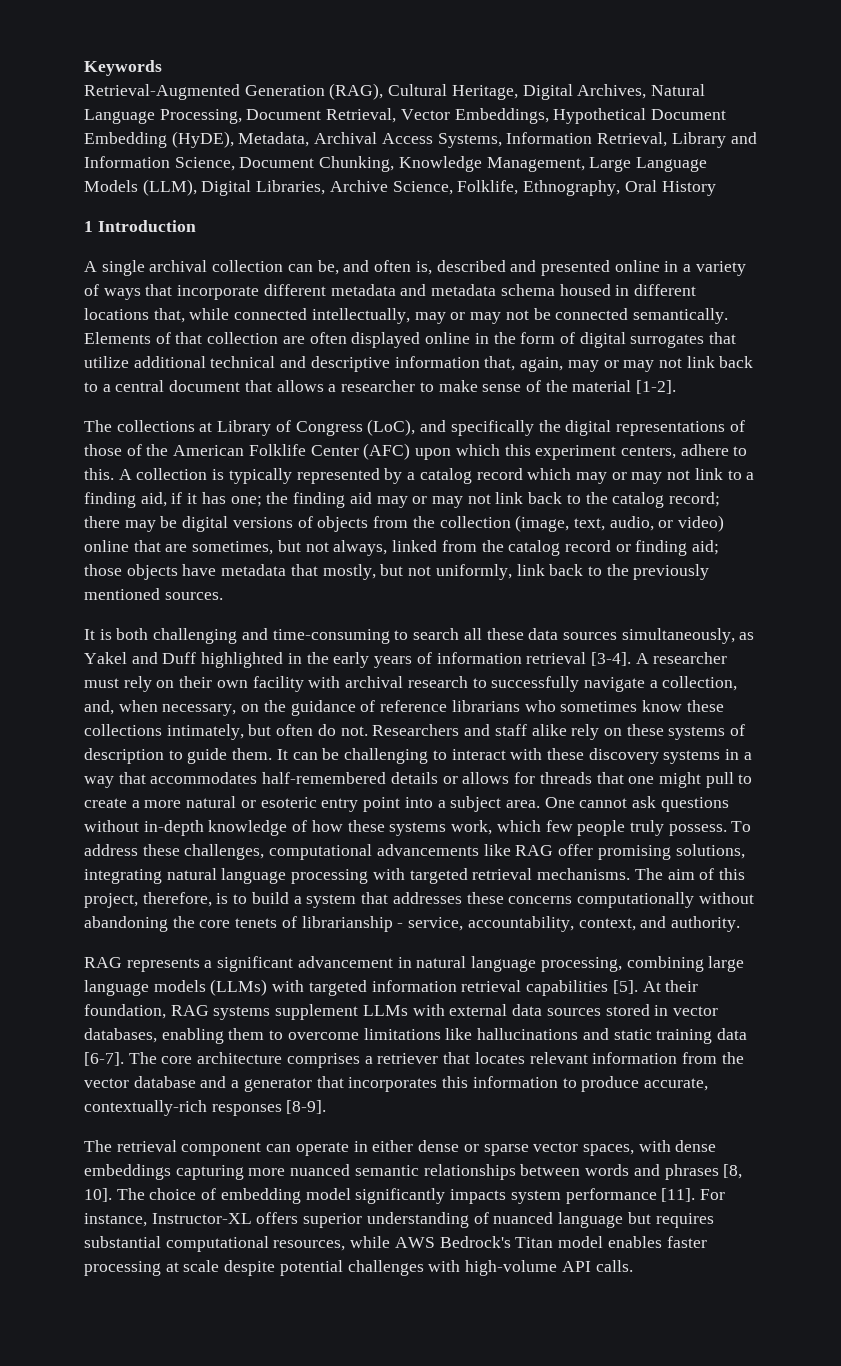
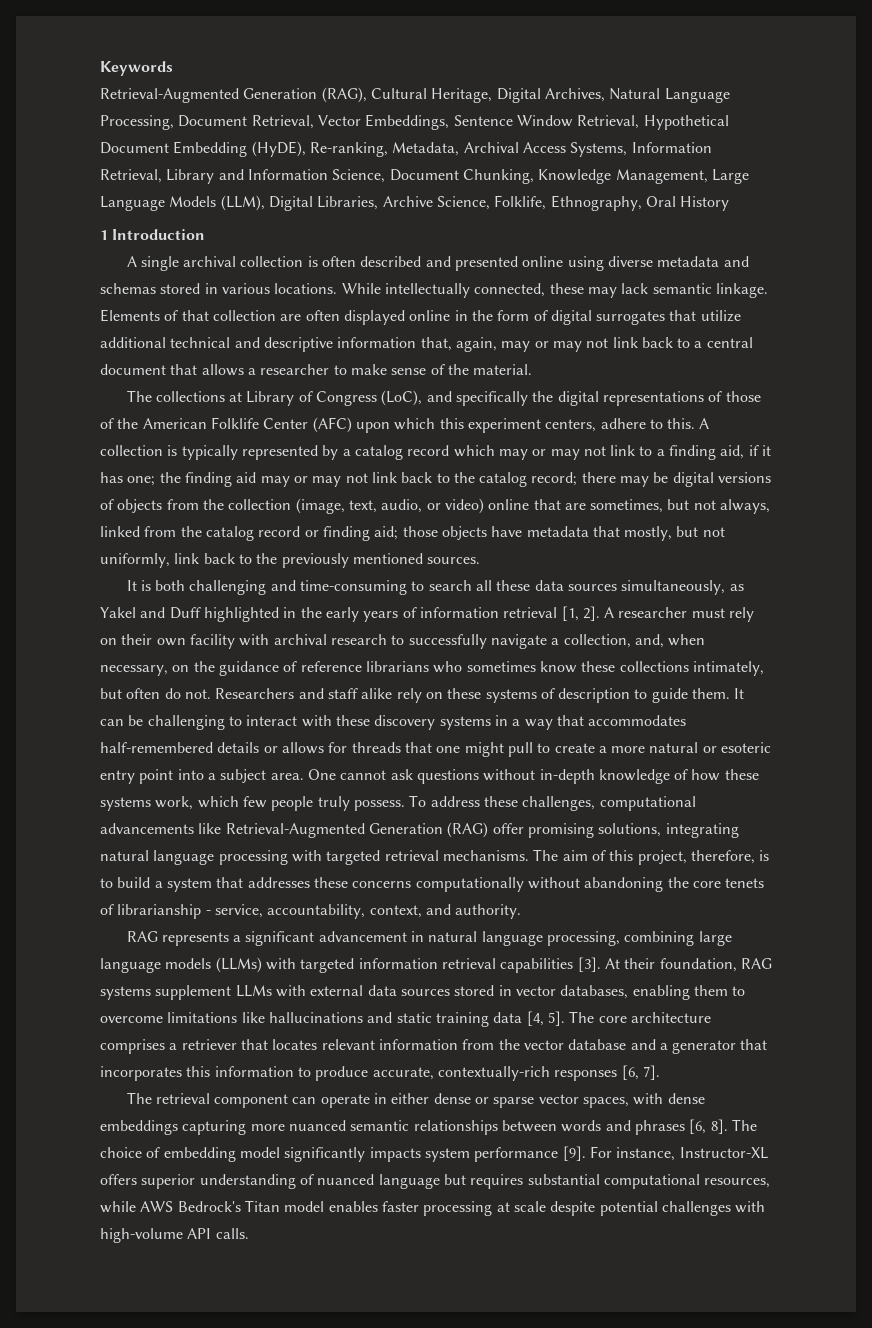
- Retrieval-Augmented Generation (RAG), Cultural Heritage, Digital Archives, Natural Language Processing, Document Retrieval, Vector Embeddings, Hypothetical Document Embedding (HyDE), Metadata, Archival Access Systems, Information Retrieval, Library and Information Science, Document Chunking, Knowledge Management, Large Language Models (LLM), Digital Libraries, Archive Science, Folklife, Ethnography, Oral History
+ Retrieval-Augmented Generation (RAG), Cultural Heritage, Digital Archives, Natural Language Processing, Document Retrieval, Vector Embeddings, Sentence Window Retrieval, Hypothetical Document Embedding (HyDE), Re-ranking, Metadata, Archival Access Systems, Information Retrieval, Library and Information Science, Document Chunking, Knowledge Management, Large Language Models (LLM), Digital Libraries, Archive Science, Folklife, Ethnography, Oral History
- A single archival collection can be, and often is, described and presented online in a variety of ways that incorporate different metadata and metadata schema housed in different locations that, while connected intellectually, may or may not be connected semantically.
+ A single archival collection is often described and presented online using diverse metadata and schemas stored in various locations. While intellectually connected, these may lack semantic linkage.
- Elements of that collection are often displayed online in the form of digital surrogates that utilize additional technical and descriptive information that, again, may or may not link back to a central document that allows a researcher to make sense of the material [1-2].
+ Elements of that collection are often displayed online in the form of digital surrogates that utilize additional technical and descriptive information that, again, may or may not link back to a central document that allows a researcher to make sense of the material.
- It is both challenging and time-consuming to search all these data sources simultaneously, as Yakel and Duff highlighted in the early years of information retrieval [3-4].
+ It is both challenging and time-consuming to search all these data sources simultaneously, as Yakel and Duff highlighted in the early years of information retrieval [1, 2].
- To address these challenges, computational advancements like RAG offer promising solutions, integrating natural language processing with targeted retrieval mechanisms.
+ To address these challenges, computational advancements like Retrieval-Augmented Generation (RAG) offer promising solutions, integrating natural language processing with targeted retrieval mechanisms.
- RAG represents a significant advancement in natural language processing, combining large language models (LLMs) with targeted information retrieval capabilities [5].
+ RAG represents a significant advancement in natural language processing, combining large language models (LLMs) with targeted information retrieval capabilities [3].
- At their foundation, RAG systems supplement LLMs with external data sources stored in vector databases, enabling them to overcome limitations like hallucinations and static training data [6-7].
+ At their foundation, RAG systems supplement LLMs with external data sources stored in vector databases, enabling them to overcome limitations like hallucinations and static training data [4, 5].
- The core architecture comprises a retriever that locates relevant information from the vector database and a generator that incorporates this information to produce accurate, contextually-rich responses [8-9].
+ The core architecture comprises a retriever that locates relevant information from the vector database and a generator that incorporates this information to produce accurate, contextually-rich responses [6, 7].
- The retrieval component can operate in either dense or sparse vector spaces, with dense embeddings capturing more nuanced semantic relationships between words and phrases [8, 10].
+ The retrieval component can operate in either dense or sparse vector spaces, with dense embeddings capturing more nuanced semantic relationships between words and phrases [6, 8].
- The choice of embedding model significantly impacts system performance [11].
+ The choice of embedding model significantly impacts system performance [9].

